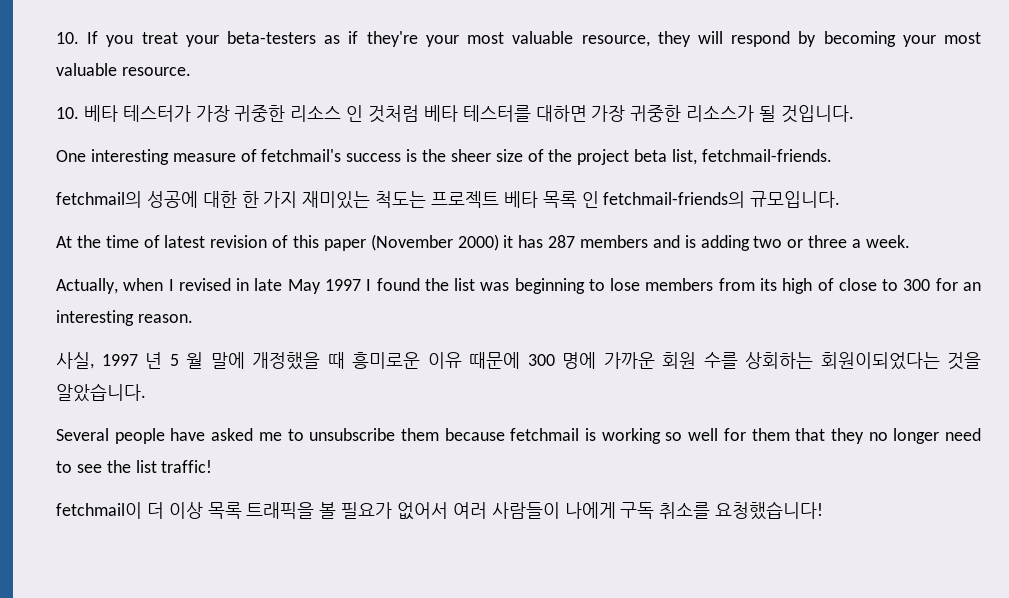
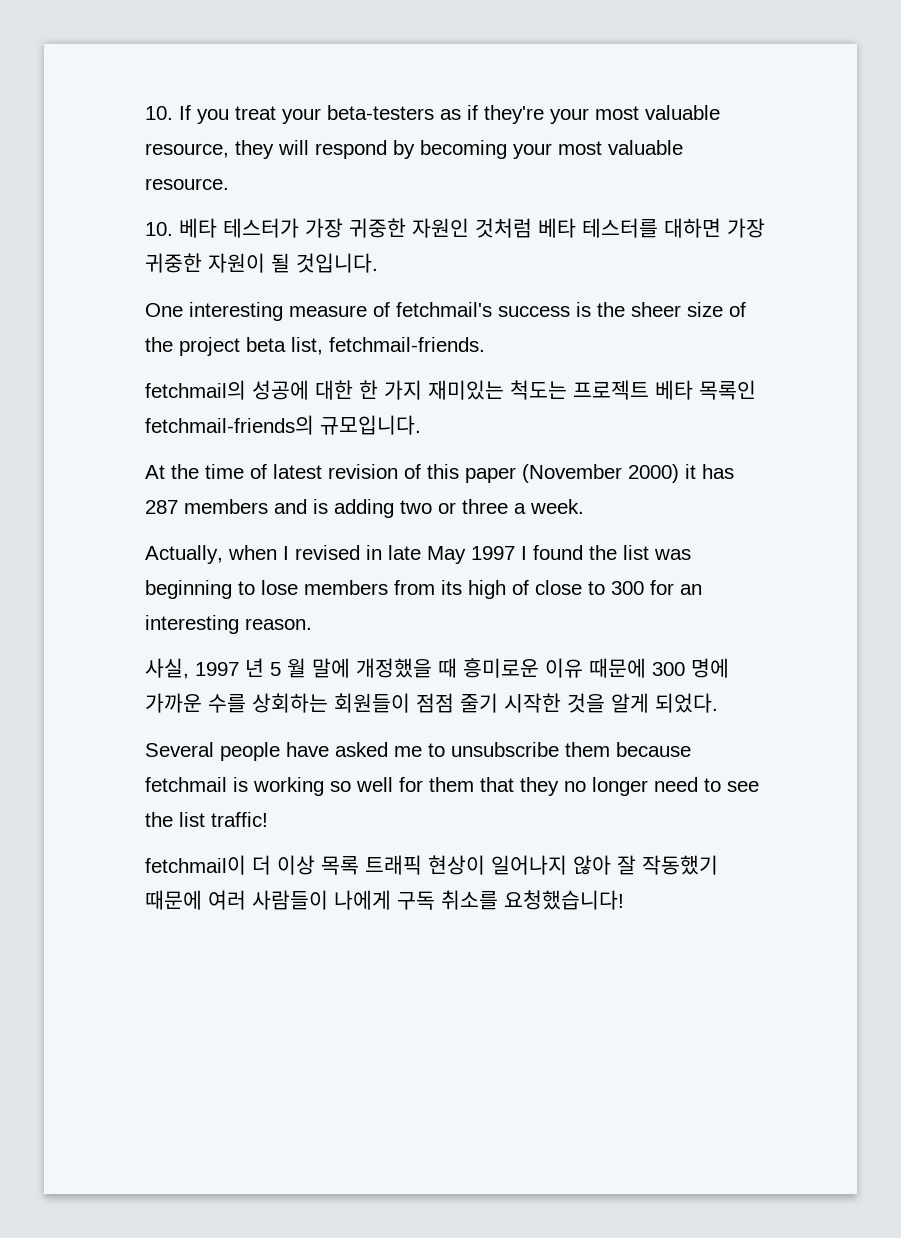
- 10. 베타 테스터가 가장 귀중한 리소스 인 것처럼 베타 테스터를 대하면 가장 귀중한 리소스가 될 것입니다.
+ 10. 베타 테스터가 가장 귀중한 자원인 것처럼 베타 테스터를 대하면 가장 귀중한 자원이 될 것입니다.
- fetchmail의 성공에 대한 한 가지 재미있는 척도는 프로젝트 베타 목록 인 fetchmail-friends의 규모입니다.
+ fetchmail의 성공에 대한 한 가지 재미있는 척도는 프로젝트 베타 목록인 fetchmail-friends의 규모입니다.
- 사실, 1997 년 5 월 말에 개정했을 때 흥미로운 이유 때문에 300 명에 가까운 회원 수를 상회하는 회원이되었다는 것을 알았습니다.
+ 사실, 1997 년 5 월 말에 개정했을 때 흥미로운 이유 때문에 300 명에 가까운 수를 상회하는 회원들이 점점 줄기 시작한 것을 알게 되었다.
- fetchmail이 더 이상 목록 트래픽을 볼 필요가 없어서 여러 사람들이 나에게 구독 취소를 요청했습니다!
+ fetchmail이 더 이상 목록 트래픽 현상이 일어나지 않아 잘 작동했기 때문에 여러 사람들이 나에게 구독 취소를 요청했습니다!

